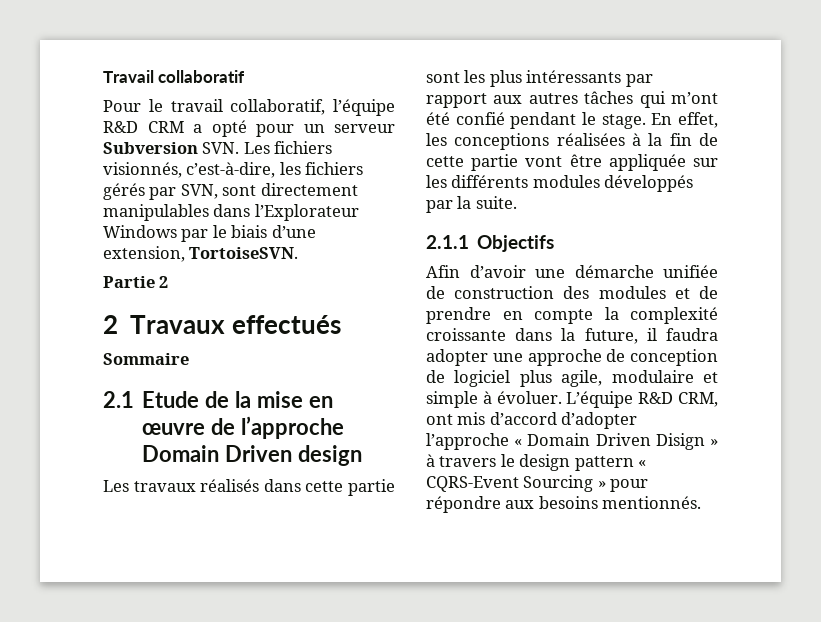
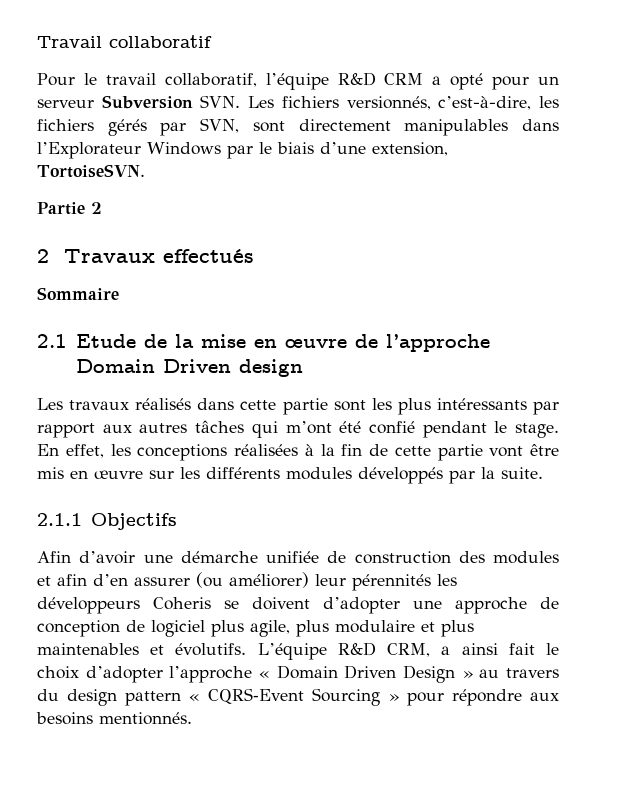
- Pour le travail collaboratif, l’équipe R&D CRM a opté pour un serveur Subversion SVN. Les fichiers visionnés, c’est-à-dire, les fichiers gérés par SVN, sont directement manipulables dans l’Explorateur Windows par le biais d’une extension, TortoiseSVN.
+ Pour le travail collaboratif, l’équipe R&D CRM a opté pour un serveur Subversion SVN. Les fichiers versionnés, c’est-à-dire, les fichiers gérés par SVN, sont directement manipulables dans l’Explorateur Windows par le biais d’une extension, TortoiseSVN.
- En effet, les conceptions réalisées à la fin de cette partie vont être appliquée sur les différents modules développés par la suite.
+ En effet, les conceptions réalisées à la fin de cette partie vont être mis en œuvre sur les différents modules développés par la suite.
- Afin d’avoir une démarche unifiée de construction des modules et de prendre en compte la complexité croissante dans la future, il faudra adopter une approche de conception de logiciel plus agile, modulaire et simple à évoluer. L’équipe R&D CRM, ont mis d’accord d’adopter l’approche « Domain Driven Disign » à travers le design pattern « CQRS‐Event Sourcing » pour répondre aux besoins mentionnés.
+ Afin d’avoir une démarche unifiée de construction des modules et afin d’en assurer (ou améliorer) leur pérennités les développeurs Coheris se doivent d’adopter une approche de conception de logiciel plus agile, plus modulaire et plus maintenables et évolutifs. L’équipe R&D CRM, a ainsi fait le choix d’adopter l’approche « Domain Driven Design » au travers du design pattern « CQRS‐Event Sourcing » pour répondre aux besoins mentionnés.

